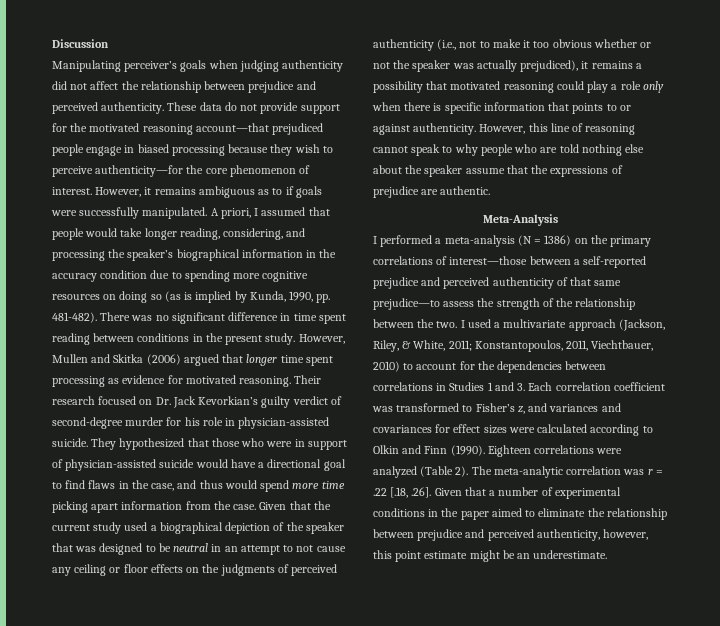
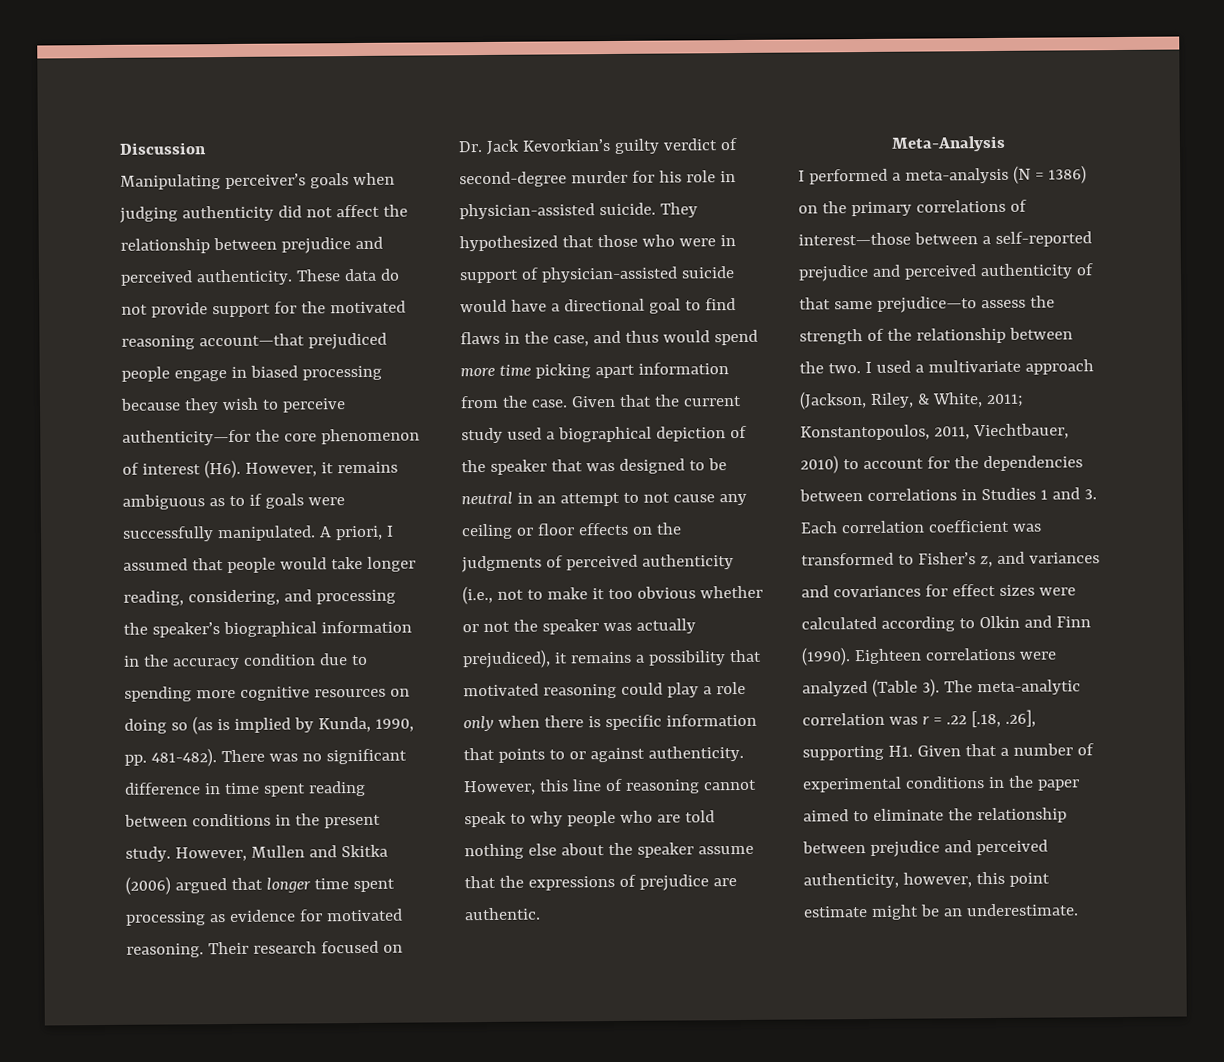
- These data do not provide support for the motivated reasoning account—that prejudiced people engage in biased processing because they wish to perceive authenticity—for the core phenomenon of interest. However, it remains ambiguous as to if goals were successfully manipulated.
+ These data do not provide support for the motivated reasoning account—that prejudiced people engage in biased processing because they wish to perceive authenticity—for the core phenomenon of interest (H6). However, it remains ambiguous as to if goals were successfully manipulated.
- Eighteen correlations were analyzed (Table 2).
+ Eighteen correlations were analyzed (Table 3).
- The meta-analytic correlation was r = .22 [.18, .26]. Given that a number of experimental conditions in the paper aimed to eliminate the relationship between prejudice and perceived authenticity, however, this point estimate might be an underestimate.
+ The meta-analytic correlation was r = .22 [.18, .26], supporting H1. Given that a number of experimental conditions in the paper aimed to eliminate the relationship between prejudice and perceived authenticity, however, this point estimate might be an underestimate.

